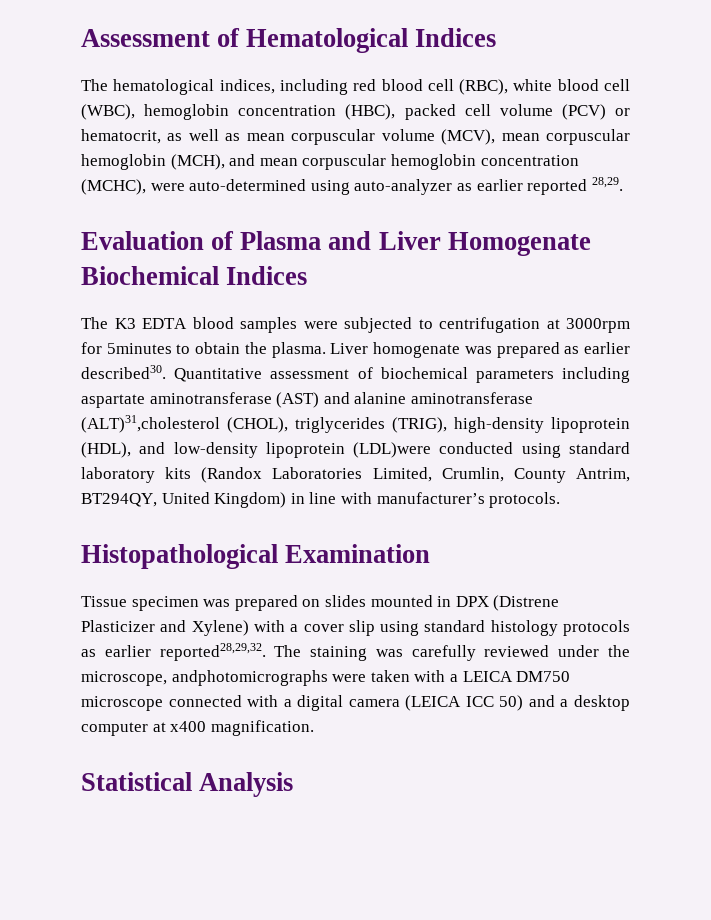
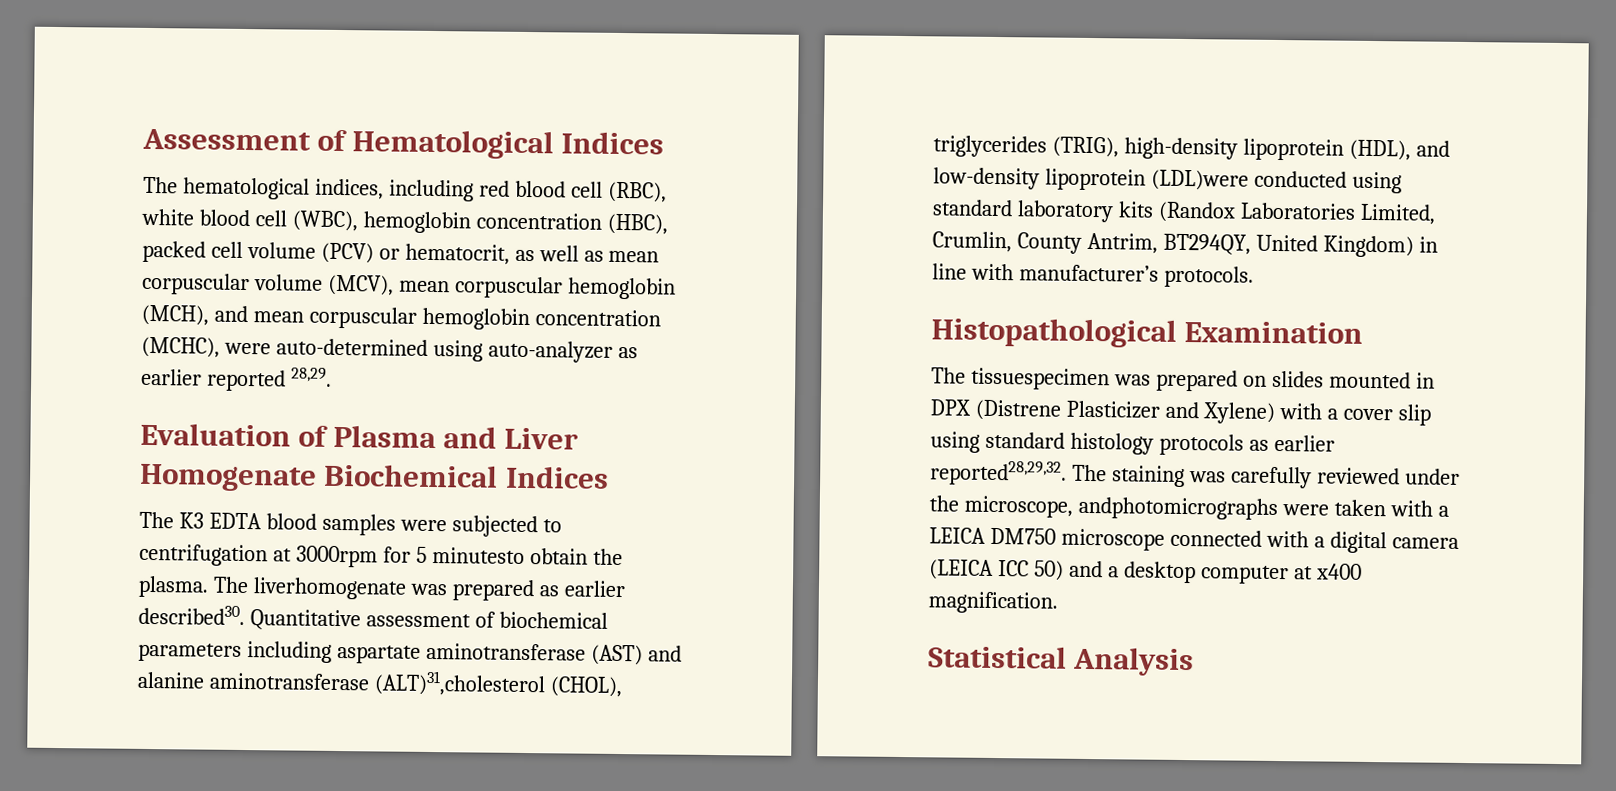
- The K3 EDTA blood samples were subjected to centrifugation at 3000rpm for 5minutes to obtain the plasma.
+ The K3 EDTA blood samples were subjected to centrifugation at 3000rpm for 5 minutesto obtain the plasma.
- Liver homogenate was prepared as earlier described30.
+ The liverhomogenate was prepared as earlier described30.
- Tissue specimen was prepared on slides mounted in DPX (Distrene Plasticizer and Xylene) with a cover slip using standard histology protocols as earlier reported28,29,32.
+ The tissuespecimen was prepared on slides mounted in DPX (Distrene Plasticizer and Xylene) with a cover slip using standard histology protocols as earlier reported28,29,32.

